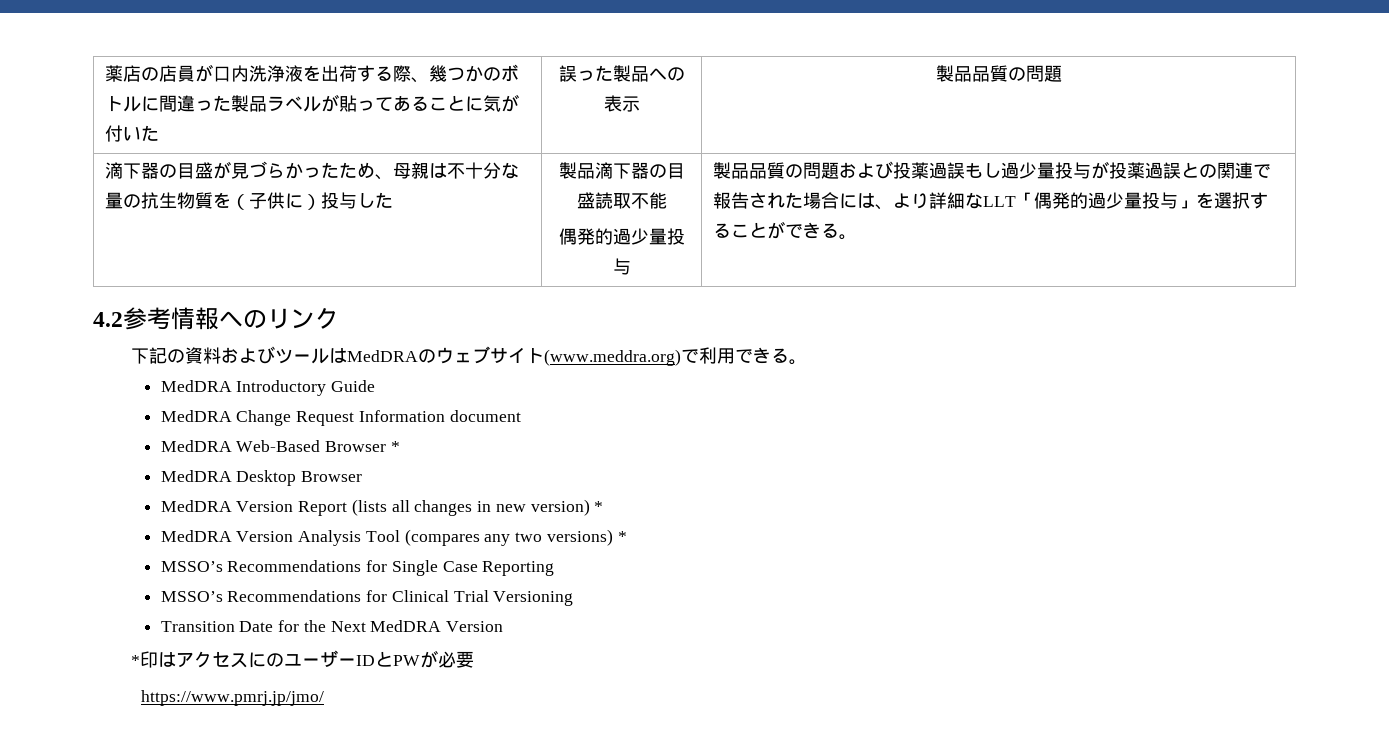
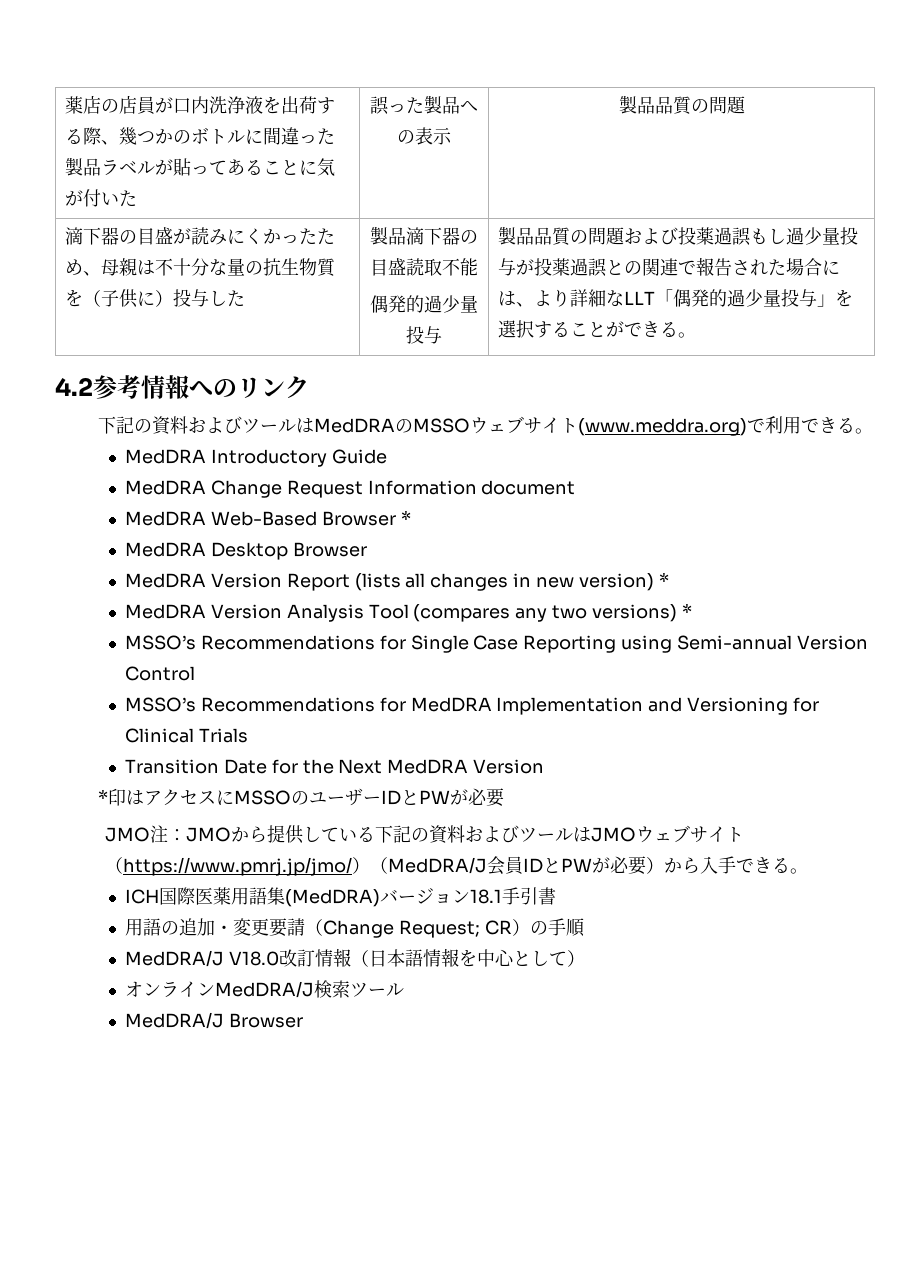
- 滴下器の目盛が見づらかったため、母親は不十分な量の抗生物質を（子供に）投与した
+ 滴下器の目盛が読みにくかったため、母親は不十分な量の抗生物質を（子供に）投与した
- 下記の資料およびツールはMedDRAのウェブサイト(www.meddra.org)で利用できる。
+ 下記の資料およびツールはMedDRAのMSSOウェブサイト(www.meddra.org)で利用できる。
- MSSO’s Recommendations for Single Case Reporting
- MSSO’s Recommendations for Clinical Trial Versioning
+ MSSO’s Recommendations for Single Case Reporting using Semi-annual Version Control
+ MSSO’s Recommendations for MedDRA Implementation and Versioning for Clinical Trials
- *印はアクセスにのユーザーIDとPWが必要
+ *印はアクセスにMSSOのユーザーIDとPWが必要
- https://www.pmrj.jp/jmo/
+ JMO注：JMOから提供している下記の資料およびツールはJMOウェブサイト（https://www.pmrj.jp/jmo/）（MedDRA/J会員IDとPWが必要）から入手できる。
+ ICH国際医薬用語集(MedDRA)バージョン18.1手引書
+ 用語の追加・変更要請（Change Request; CR）の手順
+ MedDRA/J V18.0改訂情報（日本語情報を中心として）
+ オンラインMedDRA/J検索ツール
+ MedDRA/J Browser

